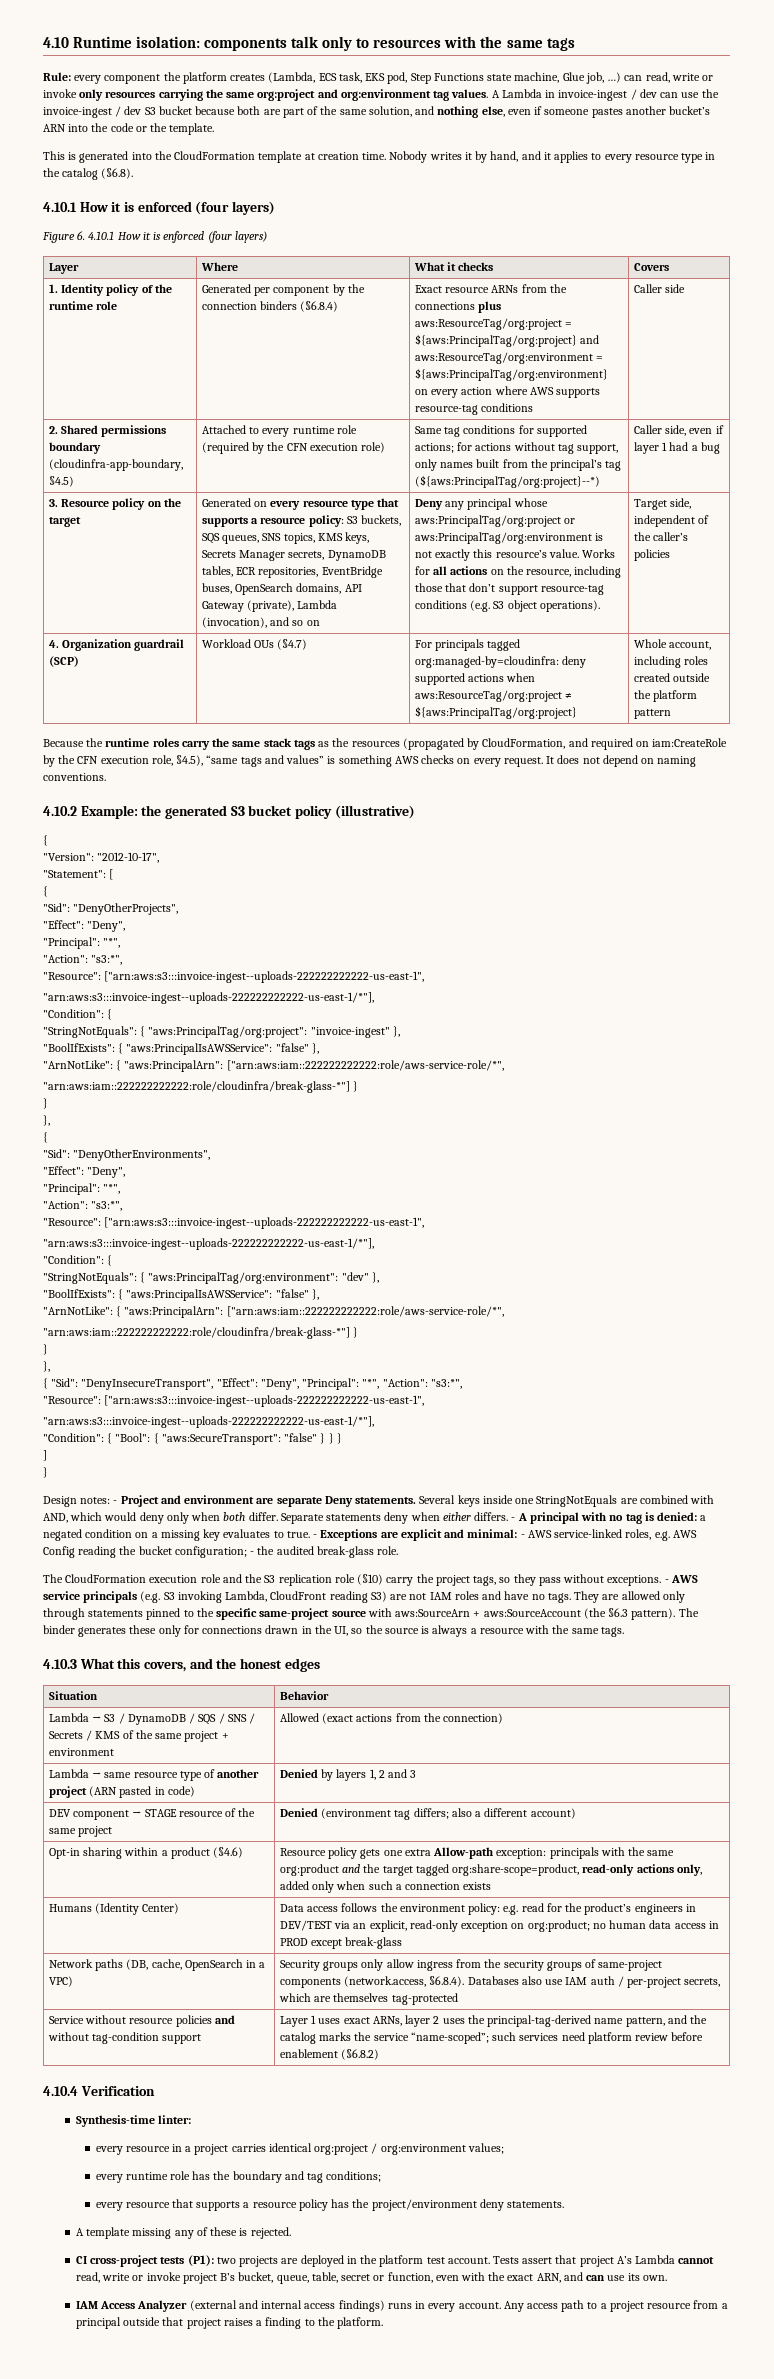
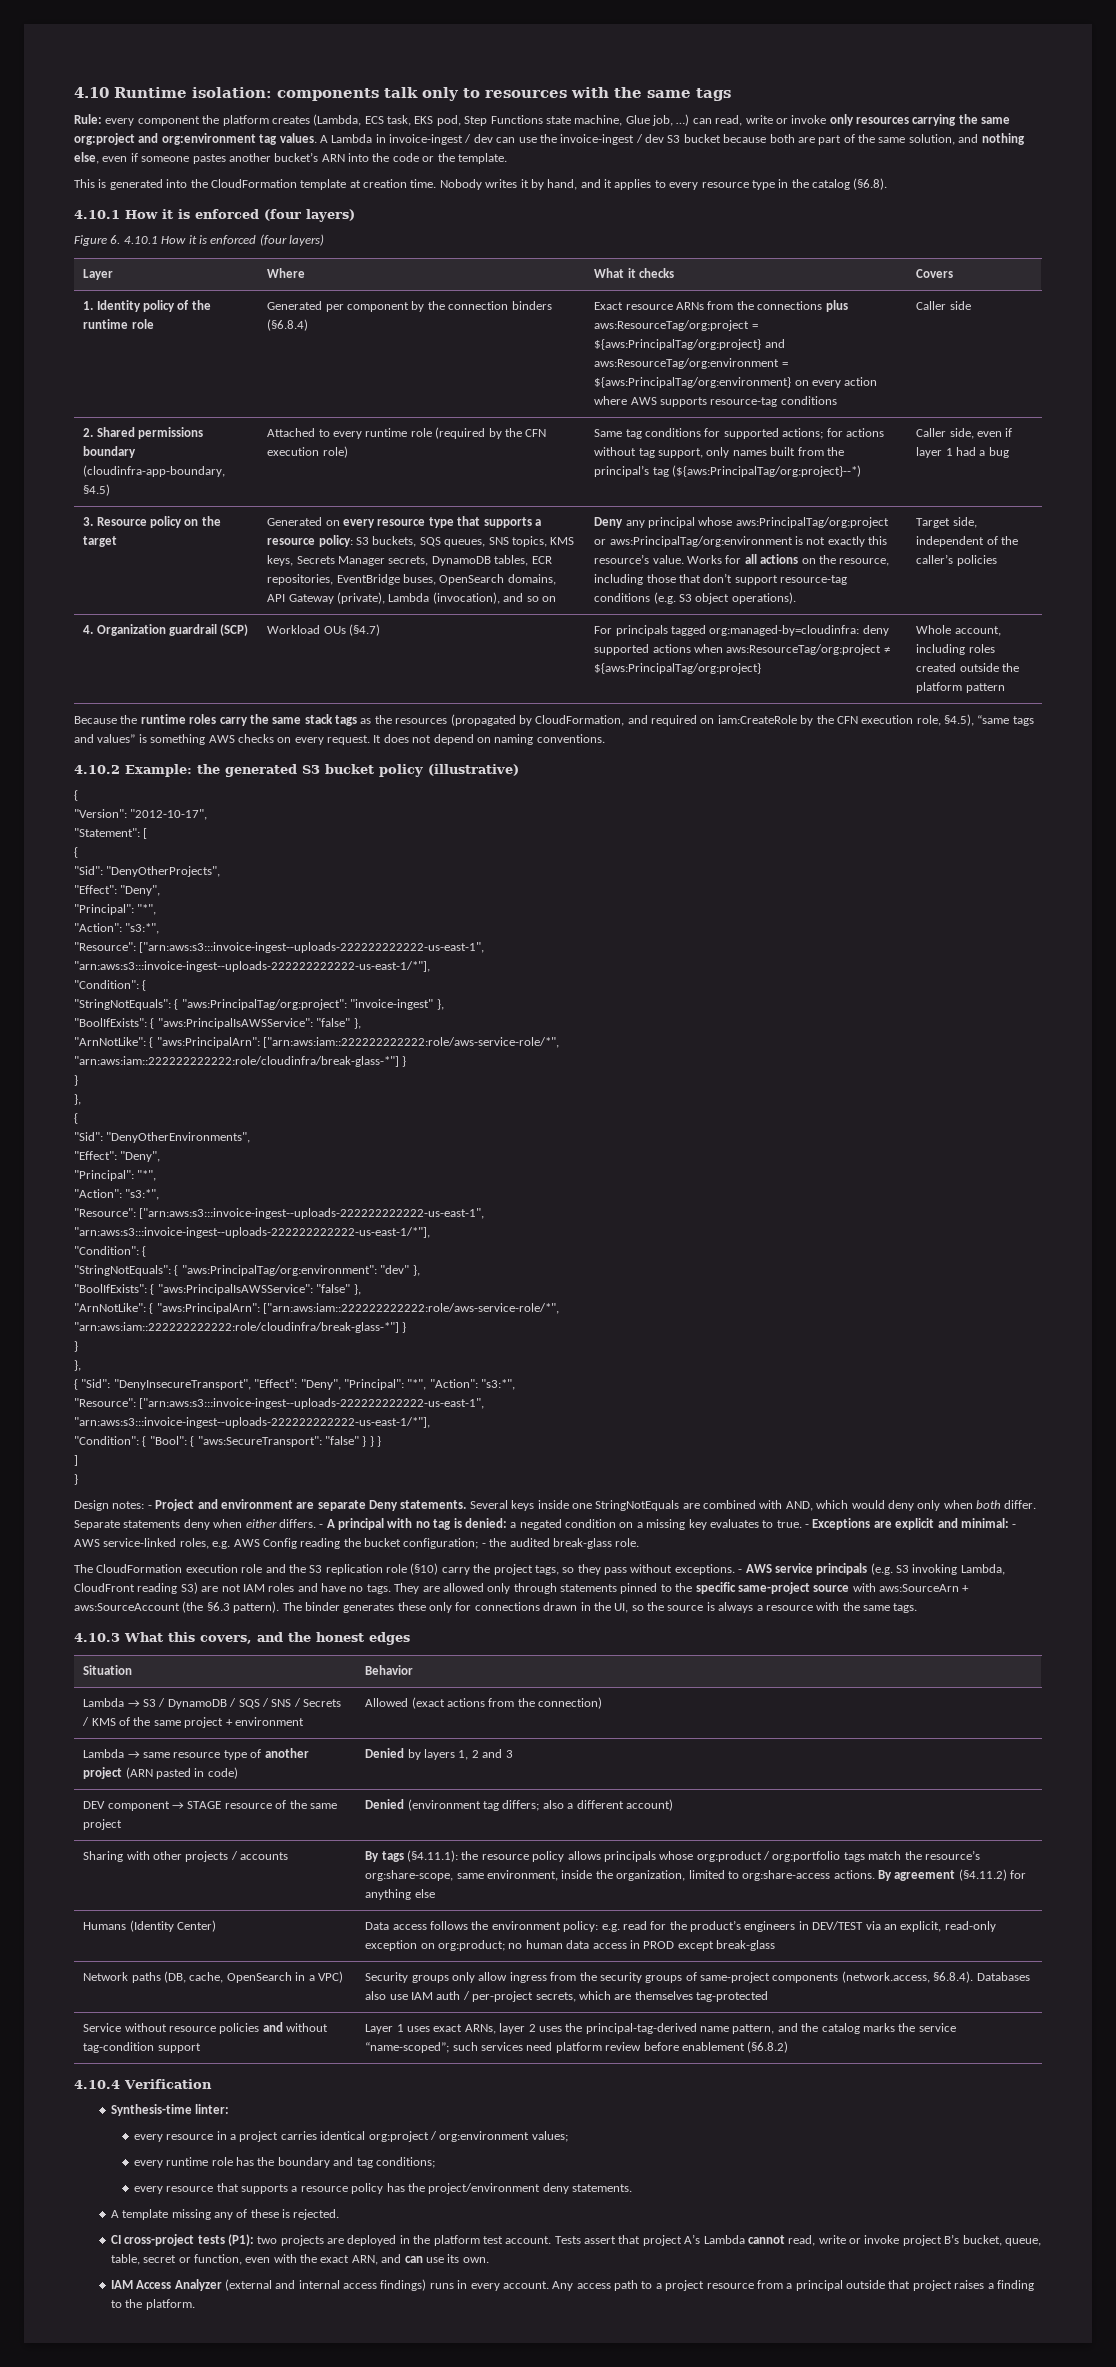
- Opt-in sharing within a product (§4.6) | Resource policy gets one extra Allow-path exception: principals with the same org:product and the target tagged org:share-scope=product, read-only actions only, added only when such a connection exists
+ Sharing with other projects / accounts | By tags (§4.11.1): the resource policy allows principals whose org:product / org:portfolio tags match the resource’s org:share-scope, same environment, inside the organization, limited to org:share-access actions. By agreement (§4.11.2) for anything else

